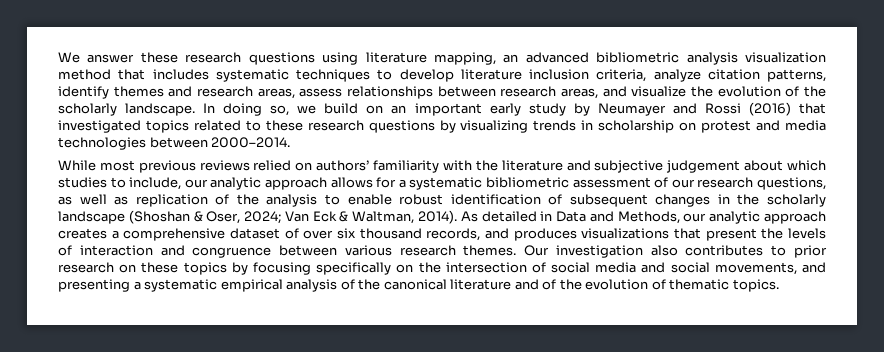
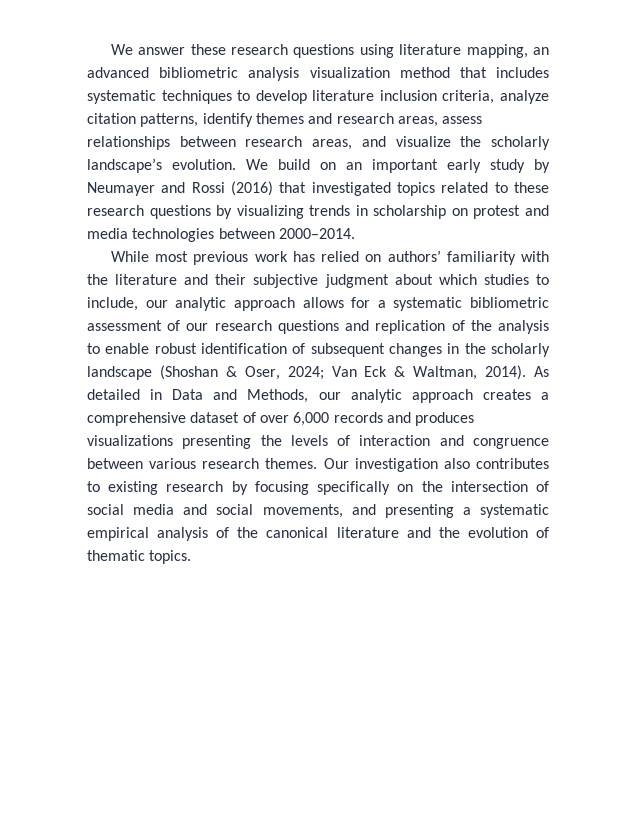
- We answer these research questions using literature mapping, an advanced bibliometric analysis visualization method that includes systematic techniques to develop literature inclusion criteria, analyze citation patterns, identify themes and research areas, assess relationships between research areas, and visualize the evolution of the scholarly landscape. In doing so, we build on an important early study by Neumayer and Rossi (2016) that investigated topics related to these research questions by visualizing trends in scholarship on protest and media technologies between 2000–2014.
+ We answer these research questions using literature mapping, an advanced bibliometric analysis visualization method that includes systematic techniques to develop literature inclusion criteria, analyze citation patterns, identify themes and research areas, assess relationships between research areas, and visualize the scholarly landscape’s evolution. We build on an important early study by Neumayer and Rossi (2016) that investigated topics related to these research questions by visualizing trends in scholarship on protest and media technologies between 2000–2014.
- While most previous reviews relied on authors’ familiarity with the literature and subjective judgement about which studies to include, our analytic approach allows for a systematic bibliometric assessment of our research questions, as well as replication of the analysis to enable robust identification of subsequent changes in the scholarly landscape (Shoshan & Oser, 2024; Van Eck & Waltman, 2014).
+ While most previous work has relied on authors’ familiarity with the literature and their subjective judgment about which studies to include, our analytic approach allows for a systematic bibliometric assessment of our research questions and replication of the analysis to enable robust identification of subsequent changes in the scholarly landscape (Shoshan & Oser, 2024; Van Eck & Waltman, 2014).
- As detailed in Data and Methods, our analytic approach creates a comprehensive dataset of over six thousand records, and produces visualizations that present the levels of interaction and congruence between various research themes.
+ As detailed in Data and Methods, our analytic approach creates a comprehensive dataset of over 6,000 records and produces visualizations presenting the levels of interaction and congruence between various research themes.
- Our investigation also contributes to prior research on these topics by focusing specifically on the intersection of social media and social movements, and presenting a systematic empirical analysis of the canonical literature and of the evolution of thematic topics.
+ Our investigation also contributes to existing research by focusing specifically on the intersection of social media and social movements, and presenting a systematic empirical analysis of the canonical literature and the evolution of thematic topics.

